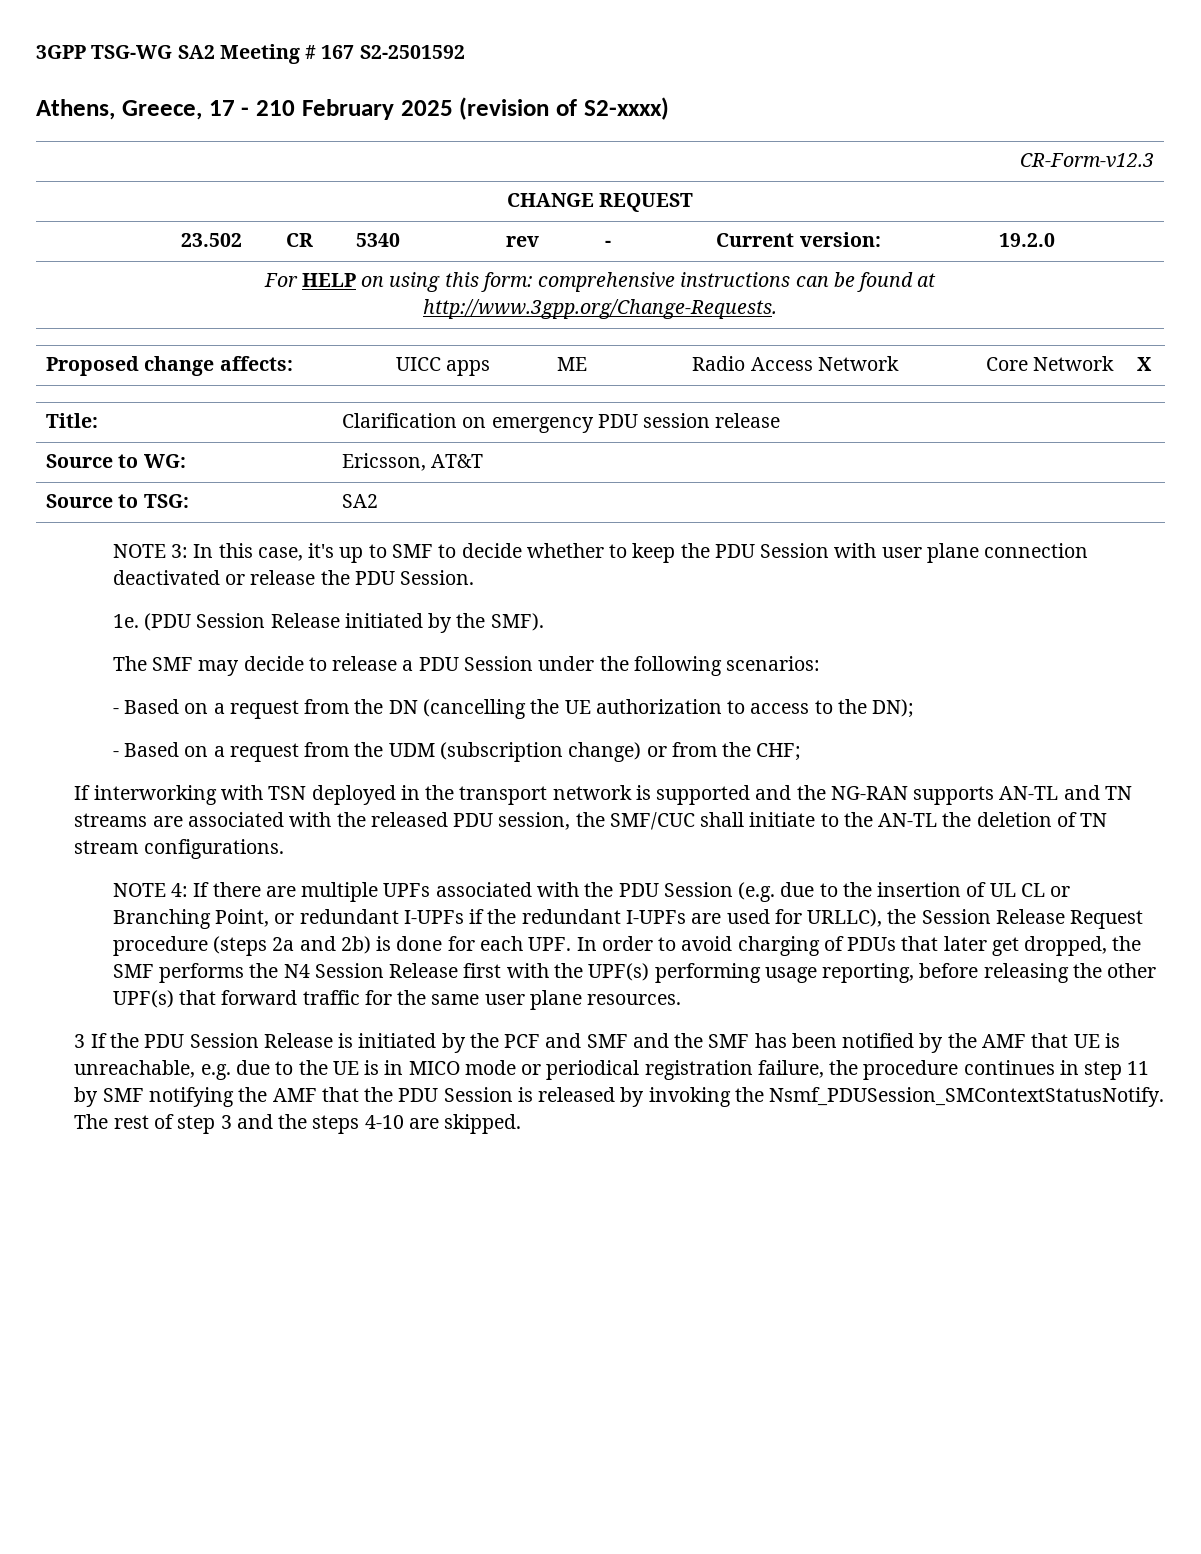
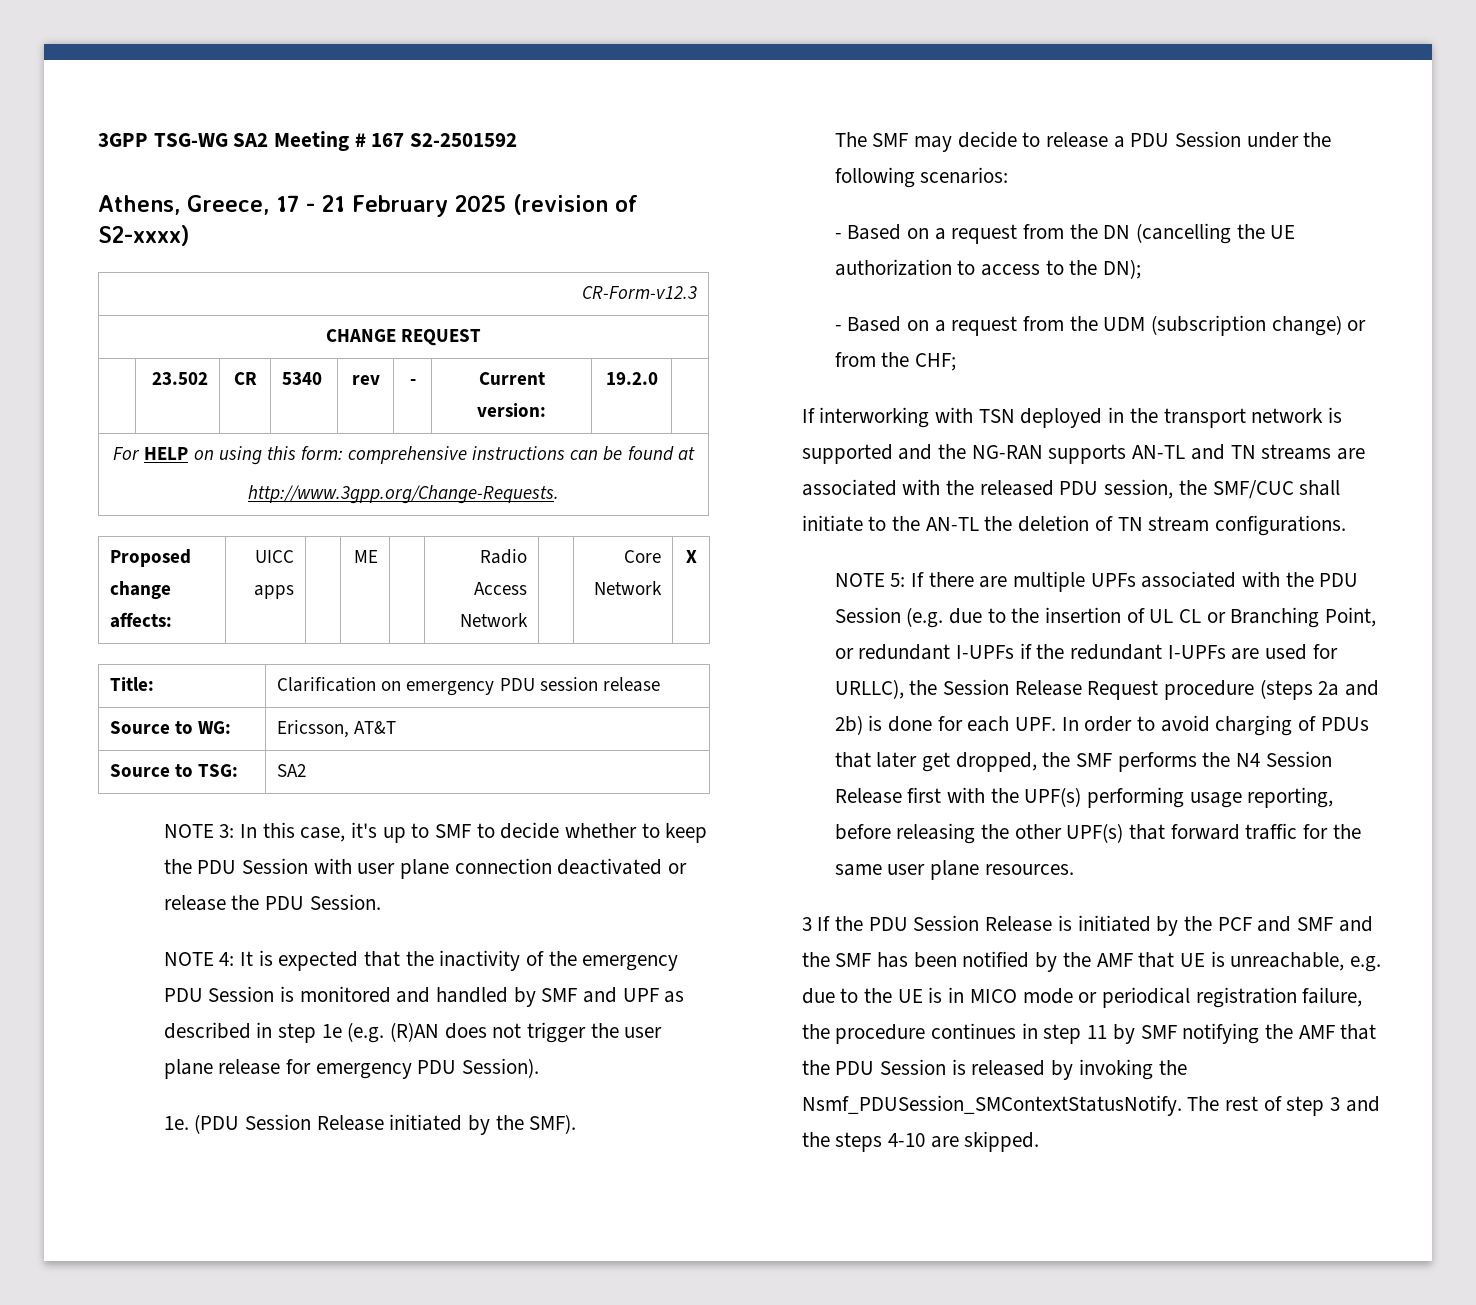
- Athens, Greece, 17 - 210 February 2025 (revision of S2-xxxx)
+ Athens, Greece, 17 - 21 February 2025 (revision of S2-xxxx)
+ NOTE 4: It is expected that the inactivity of the emergency PDU Session is monitored and handled by SMF and UPF as described in step 1e (e.g. (R)AN does not trigger the user plane release for emergency PDU Session).
- NOTE 4:
+ NOTE 5:

